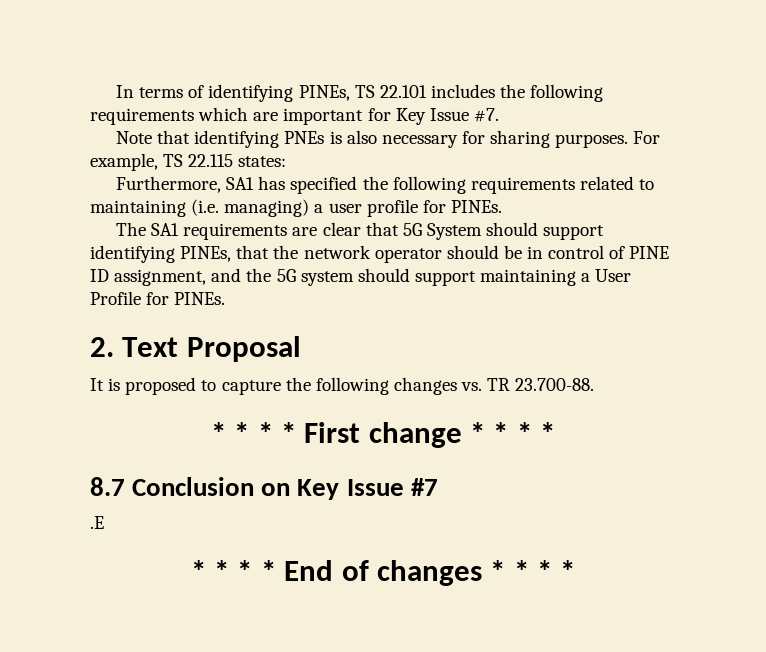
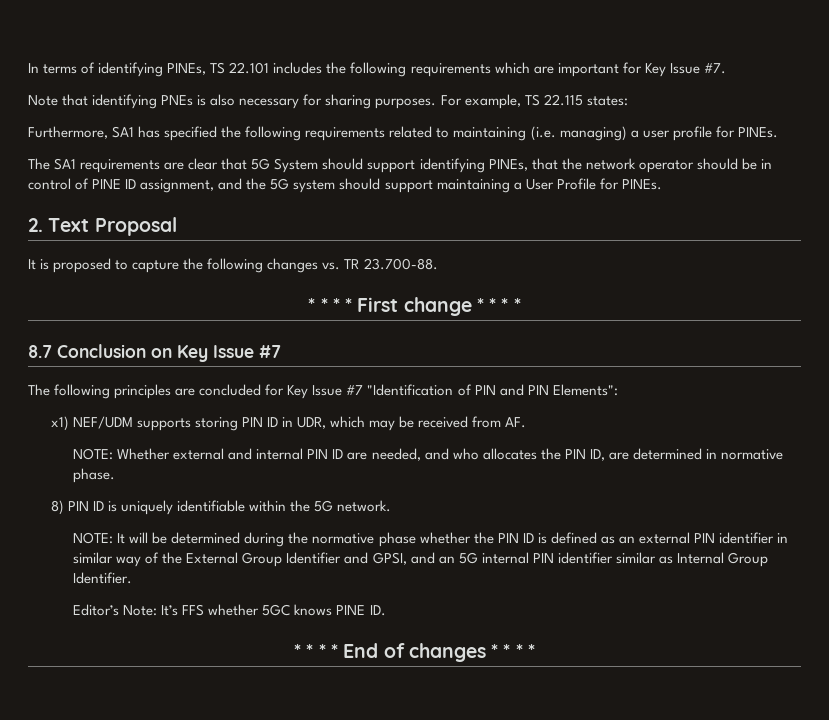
- .E
+ The following principles are concluded for Key Issue #7 "Identification of PIN and PIN Elements":
+ x1) NEF/UDM supports storing PIN ID in UDR, which may be received from AF.
+ NOTE: Whether external and internal PIN ID are needed, and who allocates the PIN ID, are determined in normative phase.
+ 8) PIN ID is uniquely identifiable within the 5G network.
+ NOTE: It will be determined during the normative phase whether the PIN ID is defined as an external PIN identifier in similar way of the External Group Identifier and GPSI, and an 5G internal PIN identifier similar as Internal Group Identifier.
+ Editor’s Note: It’s FFS whether 5GC knows PINE ID.

